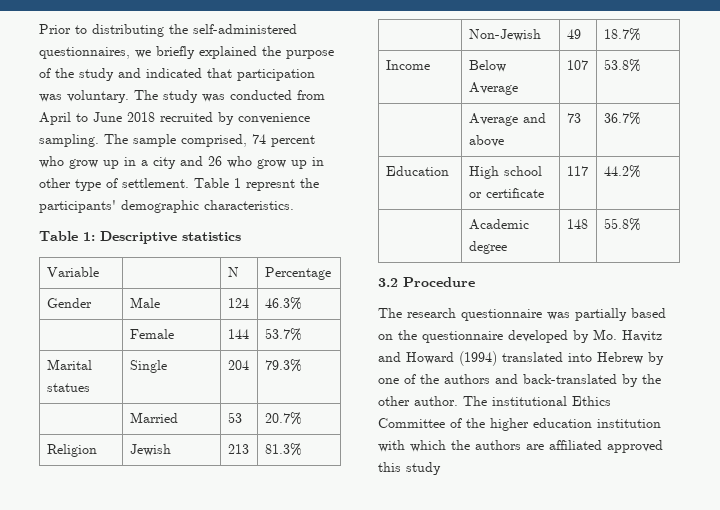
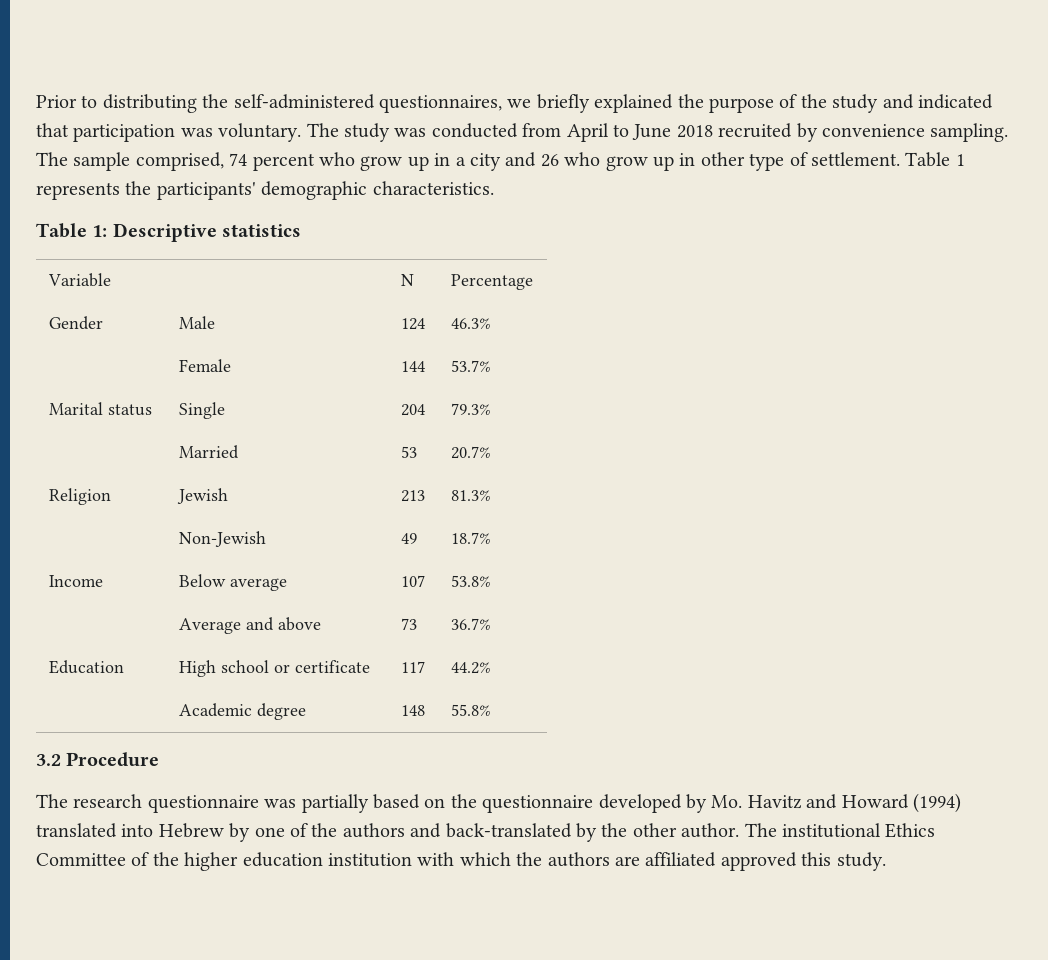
- Table 1 represnt the participants' demographic characteristics.
+ Table 1 represents the participants' demographic characteristics.
- Marital statues | Single | 204 | 79.3%
+ Marital status | Single | 204 | 79.3%
- Income | Below Average | 107 | 53.8%
+ Income | Below average | 107 | 53.8%
- The institutional Ethics Committee of the higher education institution with which the authors are affiliated approved this study
+ The institutional Ethics Committee of the higher education institution with which the authors are affiliated approved this study.

